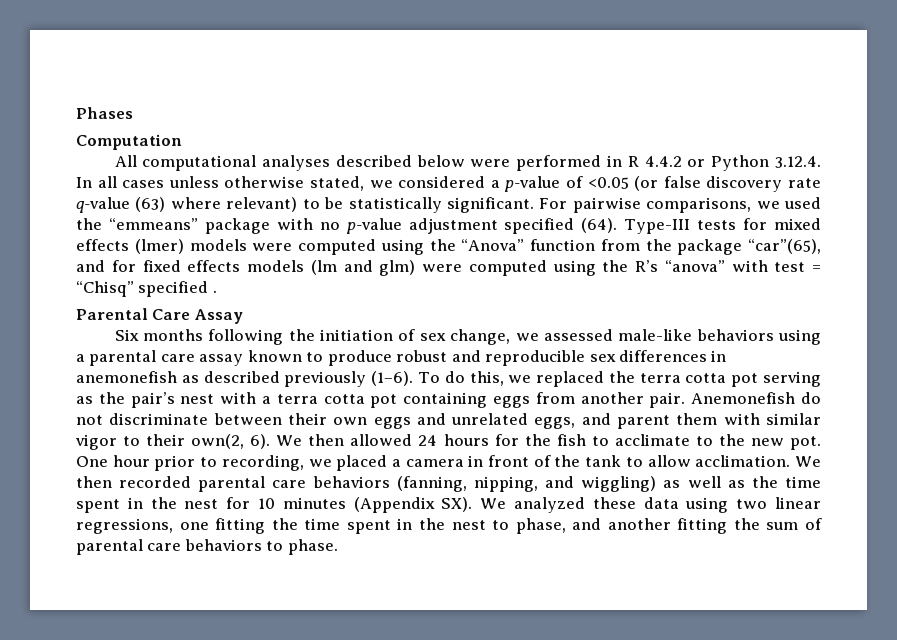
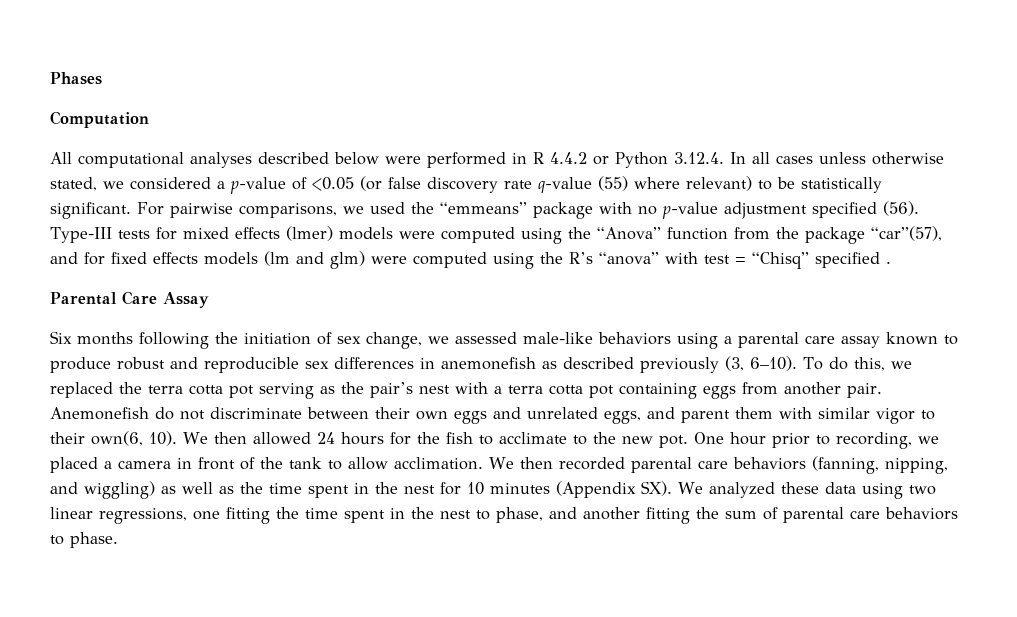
- All computational analyses described below were performed in R 4.4.2 or Python 3.12.4. In all cases unless otherwise stated, we considered a p-value of <0.05 (or false discovery rate q-value (63) where relevant) to be statistically significant.
+ All computational analyses described below were performed in R 4.4.2 or Python 3.12.4. In all cases unless otherwise stated, we considered a p-value of <0.05 (or false discovery rate q-value (55) where relevant) to be statistically significant.
- For pairwise comparisons, we used the “emmeans” package with no p-value adjustment specified (64).
+ For pairwise comparisons, we used the “emmeans” package with no p-value adjustment specified (56).
- Type-III tests for mixed effects (lmer) models were computed using the “Anova” function from the package “car”(65), and for fixed effects models (lm and glm) were computed using the R’s “anova” with test = “Chisq” specified .
+ Type-III tests for mixed effects (lmer) models were computed using the “Anova” function from the package “car”(57), and for fixed effects models (lm and glm) were computed using the R’s “anova” with test = “Chisq” specified .
- Six months following the initiation of sex change, we assessed male-like behaviors using a parental care assay known to produce robust and reproducible sex differences in anemonefish as described previously (1–6).
+ Six months following the initiation of sex change, we assessed male-like behaviors using a parental care assay known to produce robust and reproducible sex differences in anemonefish as described previously (3, 6–10).
- Anemonefish do not discriminate between their own eggs and unrelated eggs, and parent them with similar vigor to their own(2, 6).
+ Anemonefish do not discriminate between their own eggs and unrelated eggs, and parent them with similar vigor to their own(6, 10).

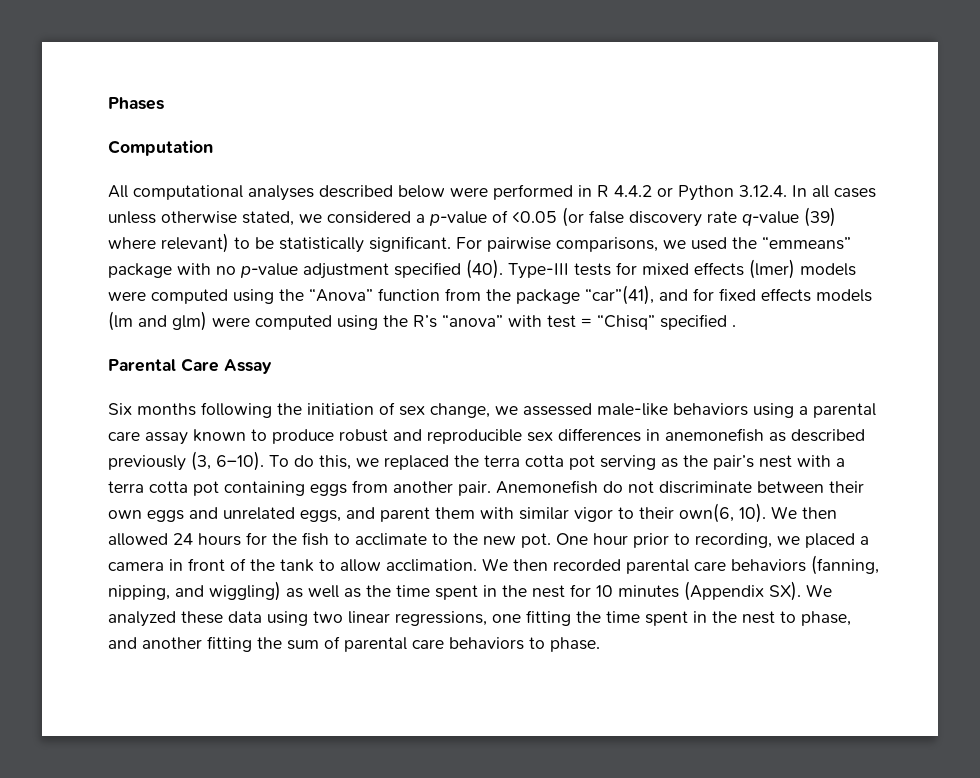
- All computational analyses described below were performed in R 4.4.2 or Python 3.12.4. In all cases unless otherwise stated, we considered a p-value of <0.05 (or false discovery rate q-value (55) where relevant) to be statistically significant.
+ All computational analyses described below were performed in R 4.4.2 or Python 3.12.4. In all cases unless otherwise stated, we considered a p-value of <0.05 (or false discovery rate q-value (39) where relevant) to be statistically significant.
- For pairwise comparisons, we used the “emmeans” package with no p-value adjustment specified (56).
+ For pairwise comparisons, we used the “emmeans” package with no p-value adjustment specified (40).
- Type-III tests for mixed effects (lmer) models were computed using the “Anova” function from the package “car”(57), and for fixed effects models (lm and glm) were computed using the R’s “anova” with test = “Chisq” specified .
+ Type-III tests for mixed effects (lmer) models were computed using the “Anova” function from the package “car”(41), and for fixed effects models (lm and glm) were computed using the R’s “anova” with test = “Chisq” specified .

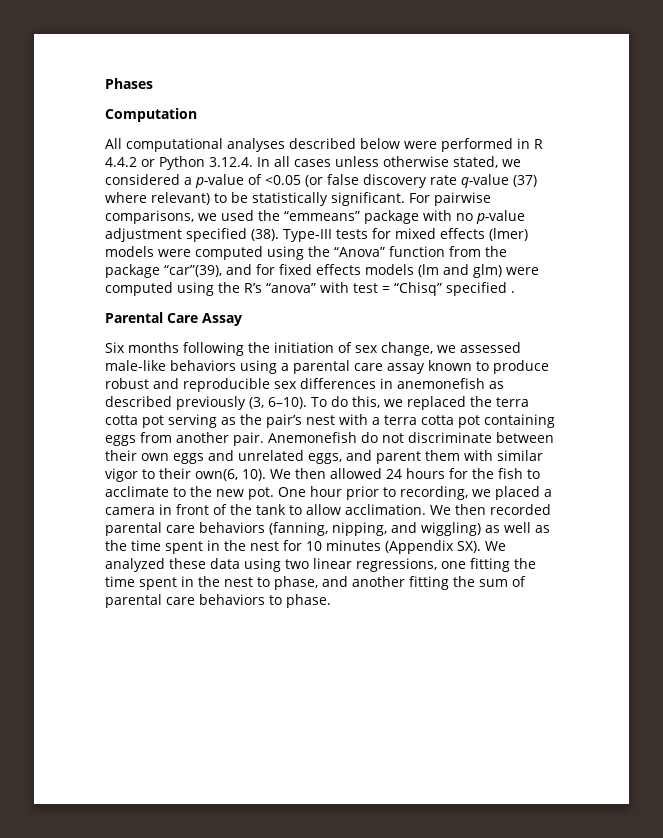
- All computational analyses described below were performed in R 4.4.2 or Python 3.12.4. In all cases unless otherwise stated, we considered a p-value of <0.05 (or false discovery rate q-value (39) where relevant) to be statistically significant.
+ All computational analyses described below were performed in R 4.4.2 or Python 3.12.4. In all cases unless otherwise stated, we considered a p-value of <0.05 (or false discovery rate q-value (37) where relevant) to be statistically significant.
- For pairwise comparisons, we used the “emmeans” package with no p-value adjustment specified (40).
+ For pairwise comparisons, we used the “emmeans” package with no p-value adjustment specified (38).
- Type-III tests for mixed effects (lmer) models were computed using the “Anova” function from the package “car”(41), and for fixed effects models (lm and glm) were computed using the R’s “anova” with test = “Chisq” specified .
+ Type-III tests for mixed effects (lmer) models were computed using the “Anova” function from the package “car”(39), and for fixed effects models (lm and glm) were computed using the R’s “anova” with test = “Chisq” specified .

